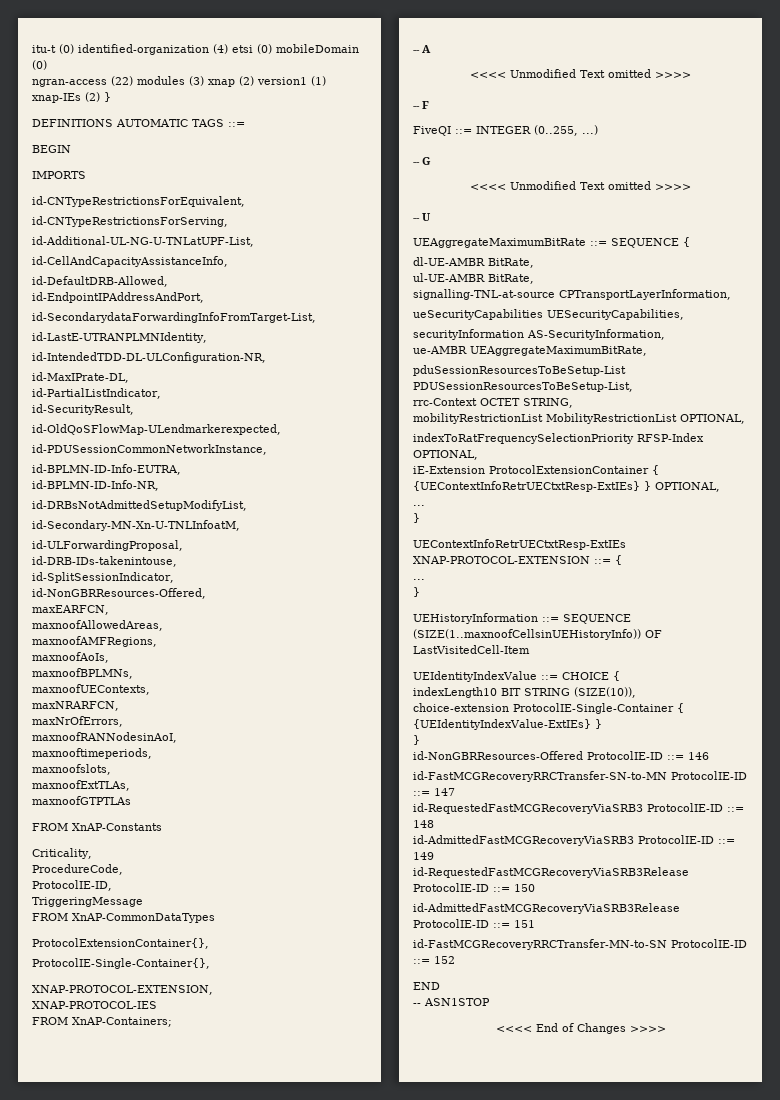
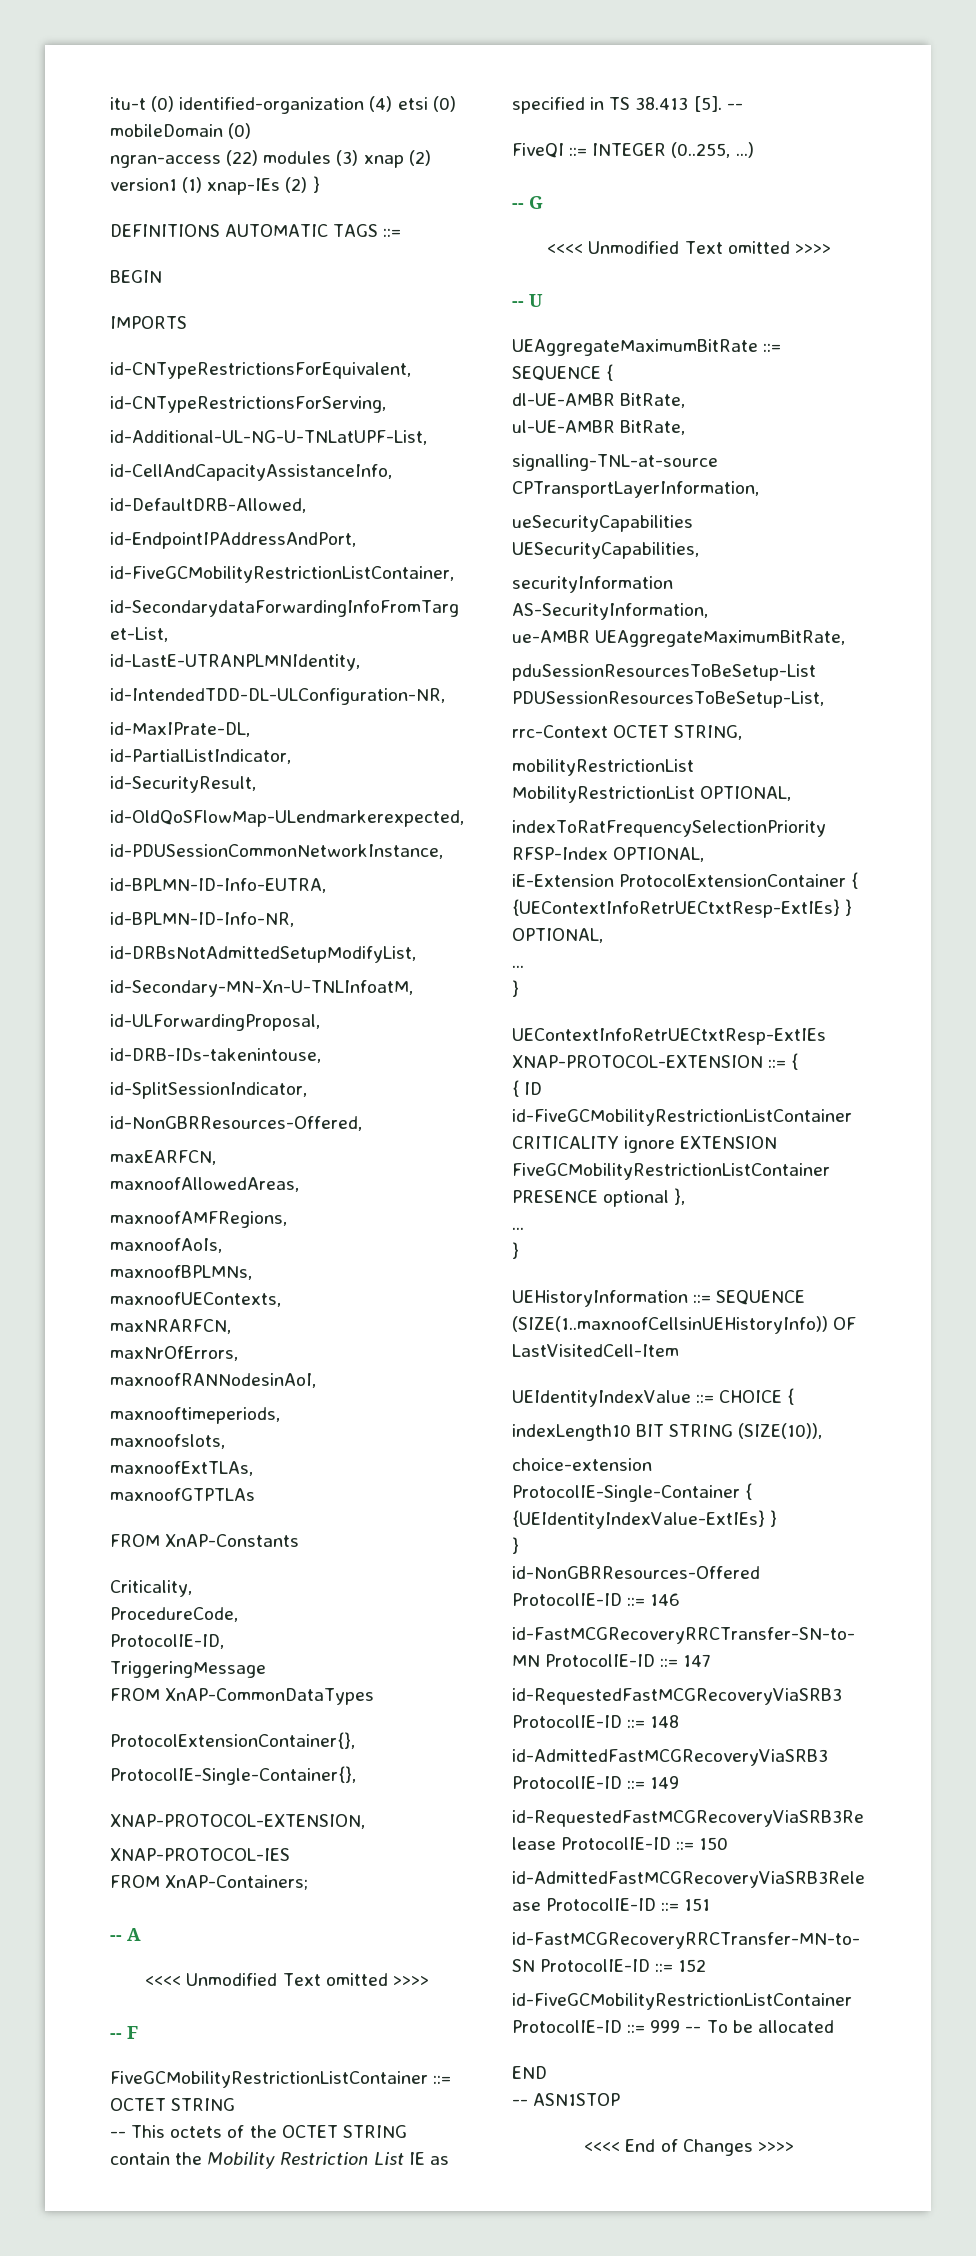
+ id-FiveGCMobilityRestrictionListContainer,
+ FiveGCMobilityRestrictionListContainer ::= OCTET STRING
+ -- This octets of the OCTET STRING contain the Mobility Restriction List IE as specified in TS 38.413 [5]. --
+ { ID id-FiveGCMobilityRestrictionListContainer CRITICALITY ignore EXTENSION FiveGCMobilityRestrictionListContainer PRESENCE optional },
+ id-FiveGCMobilityRestrictionListContainer ProtocolIE-ID ::= 999 -- To be allocated

